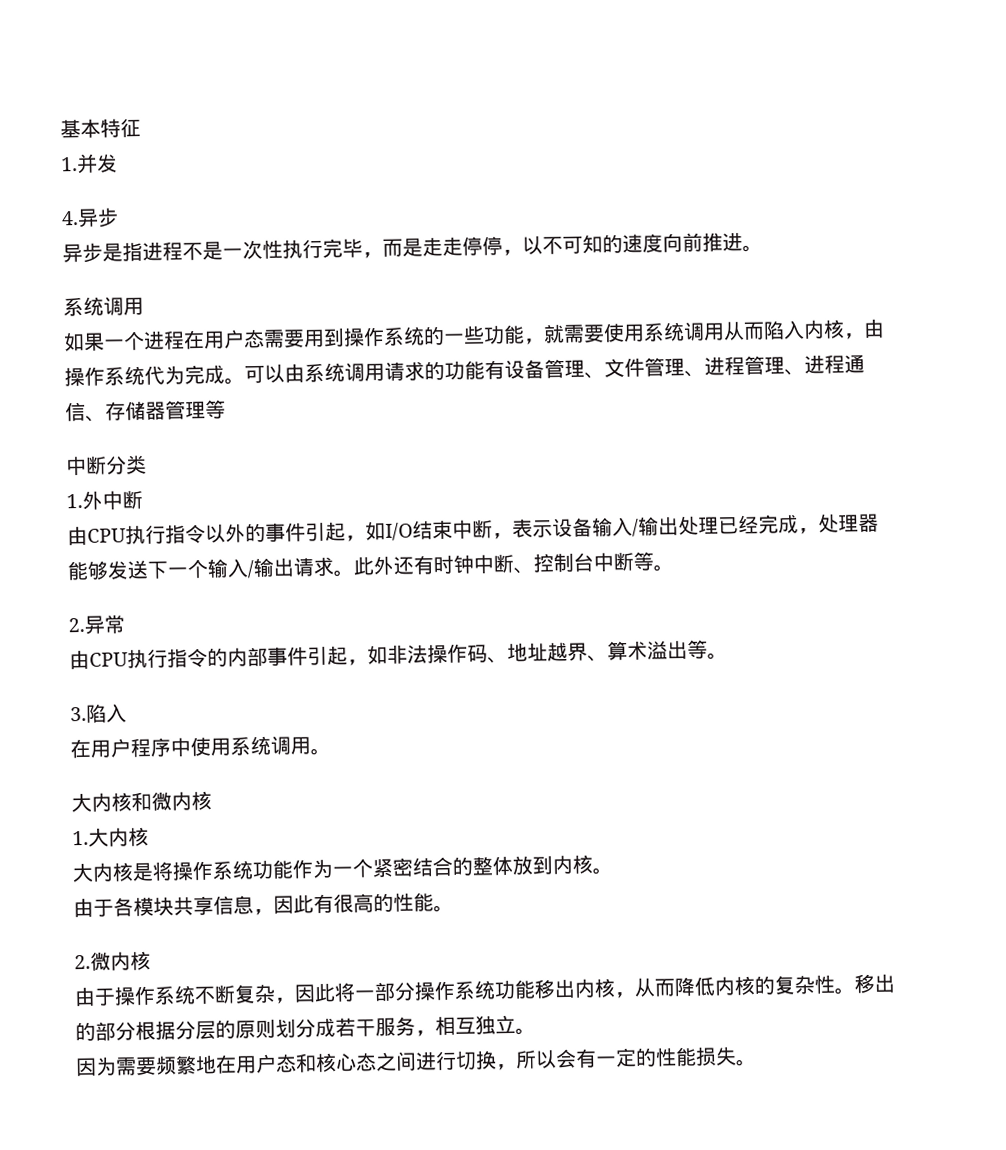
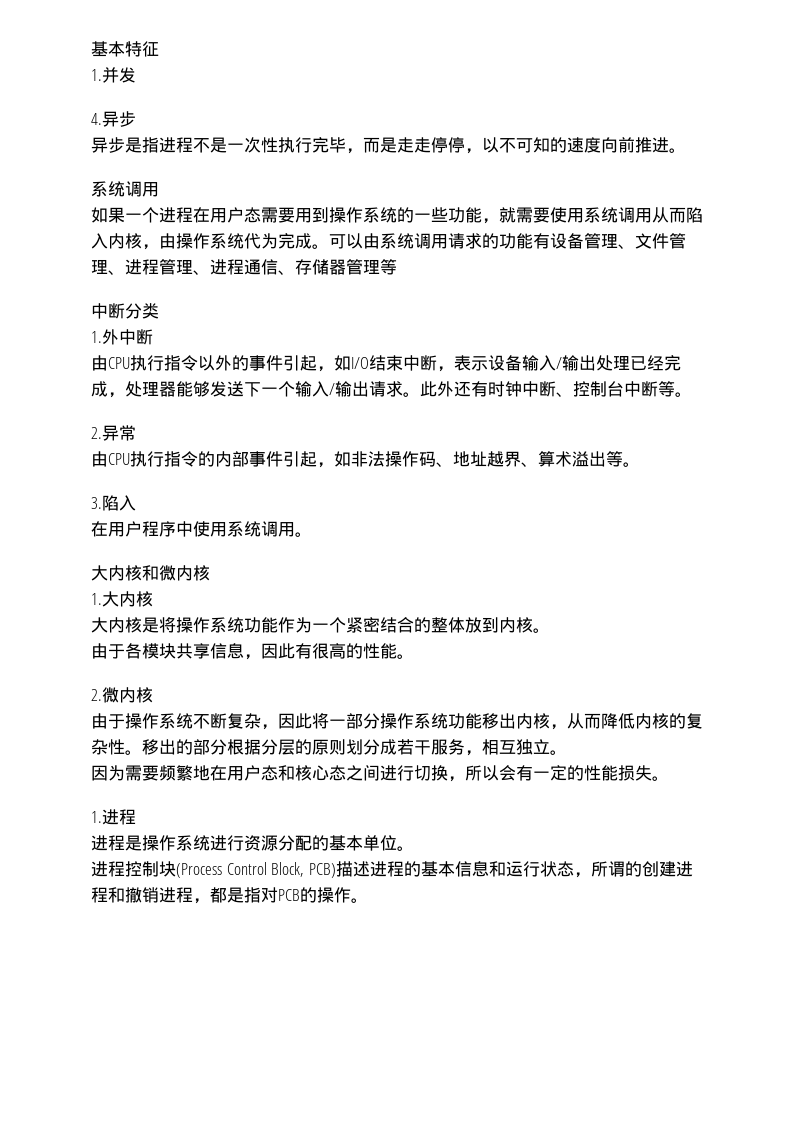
+ 1.进程
+ 进程是操作系统进行资源分配的基本单位。
+ 进程控制块(Process Control Block, PCB)描述进程的基本信息和运行状态，所谓的创建进程和撤销进程，都是指对PCB的操作。

